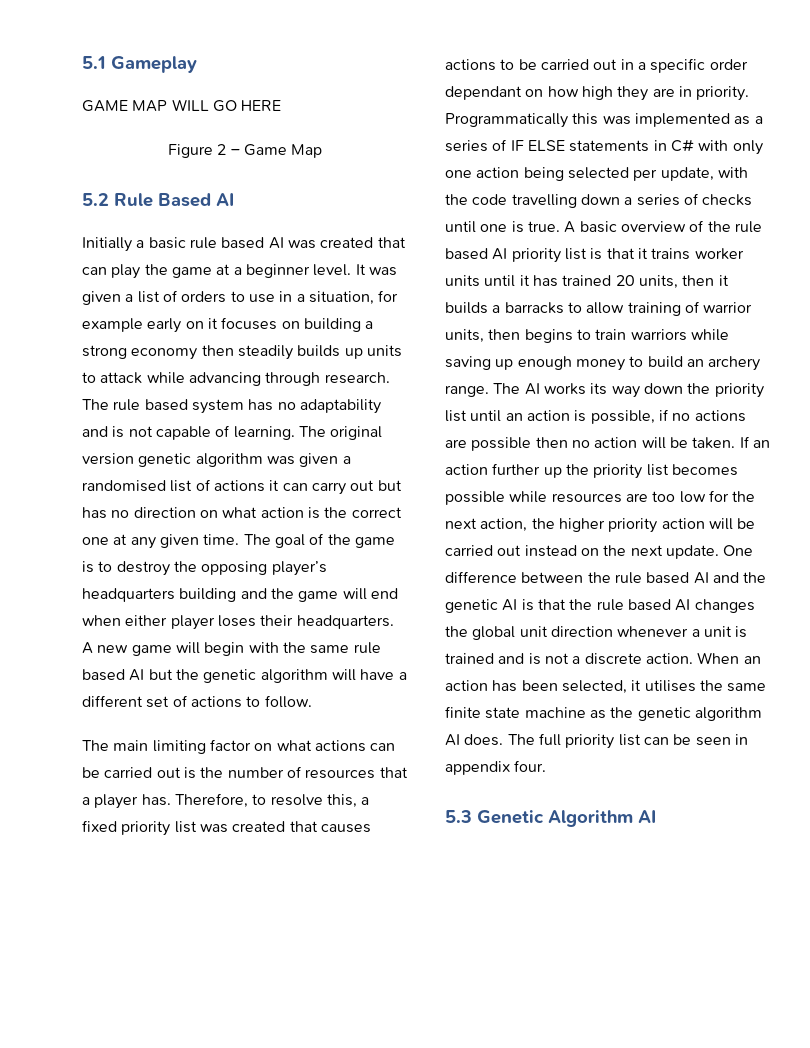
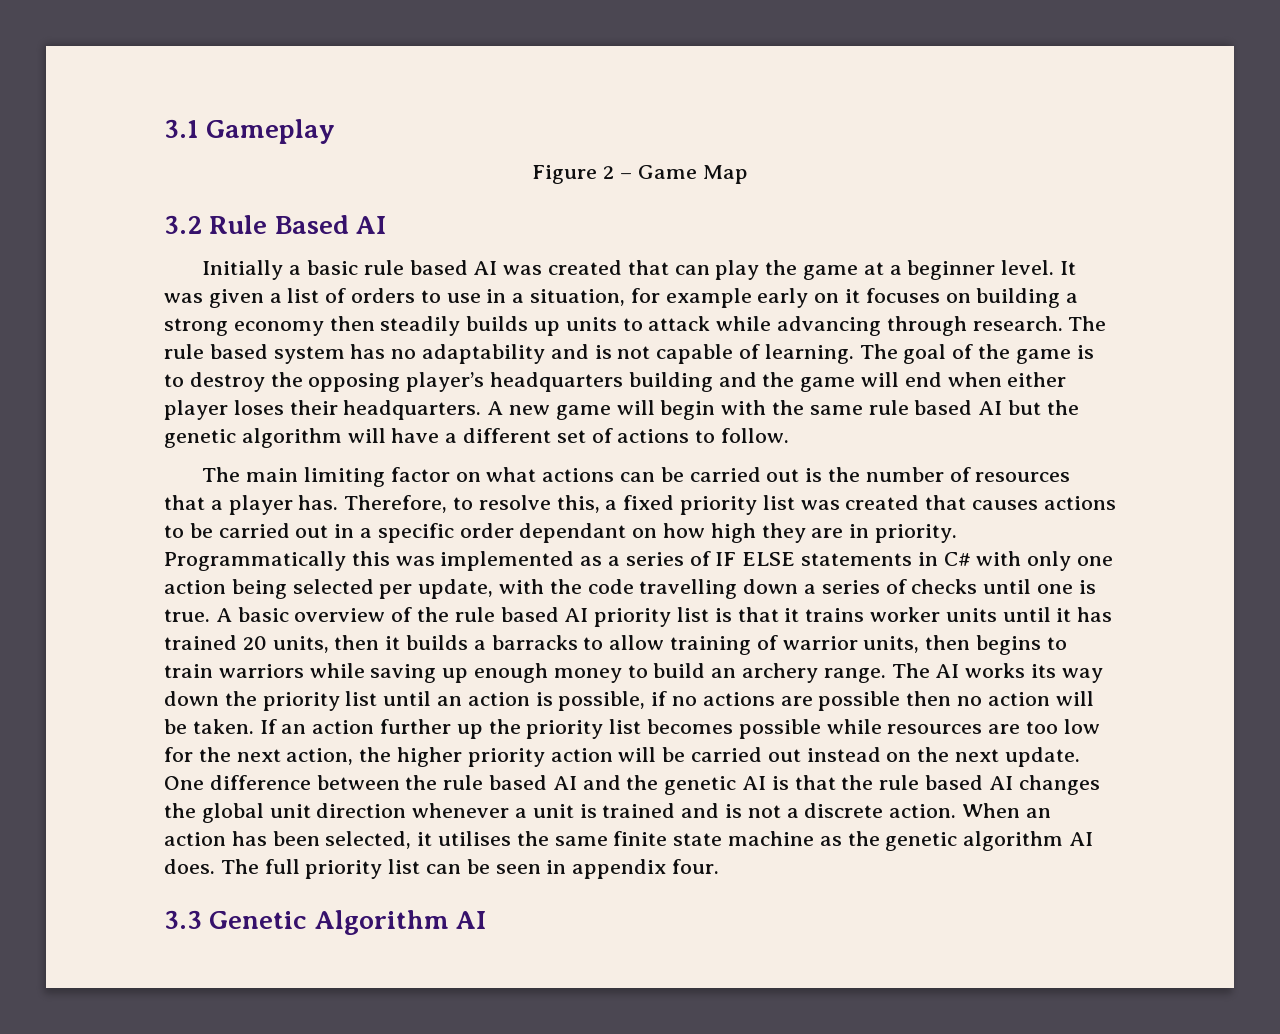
- 5.1 Gameplay
+ 3.1 Gameplay
- GAME MAP WILL GO HERE
- 5.2 Rule Based AI
+ 3.2 Rule Based AI
- The original version genetic algorithm was given a randomised list of actions it can carry out but has no direction on what action is the correct one at any given time. The goal of the game is to destroy the opposing player’s headquarters building and the game will end when either player loses their headquarters.
+ The goal of the game is to destroy the opposing player’s headquarters building and the game will end when either player loses their headquarters.
- 5.3 Genetic Algorithm AI
+ 3.3 Genetic Algorithm AI

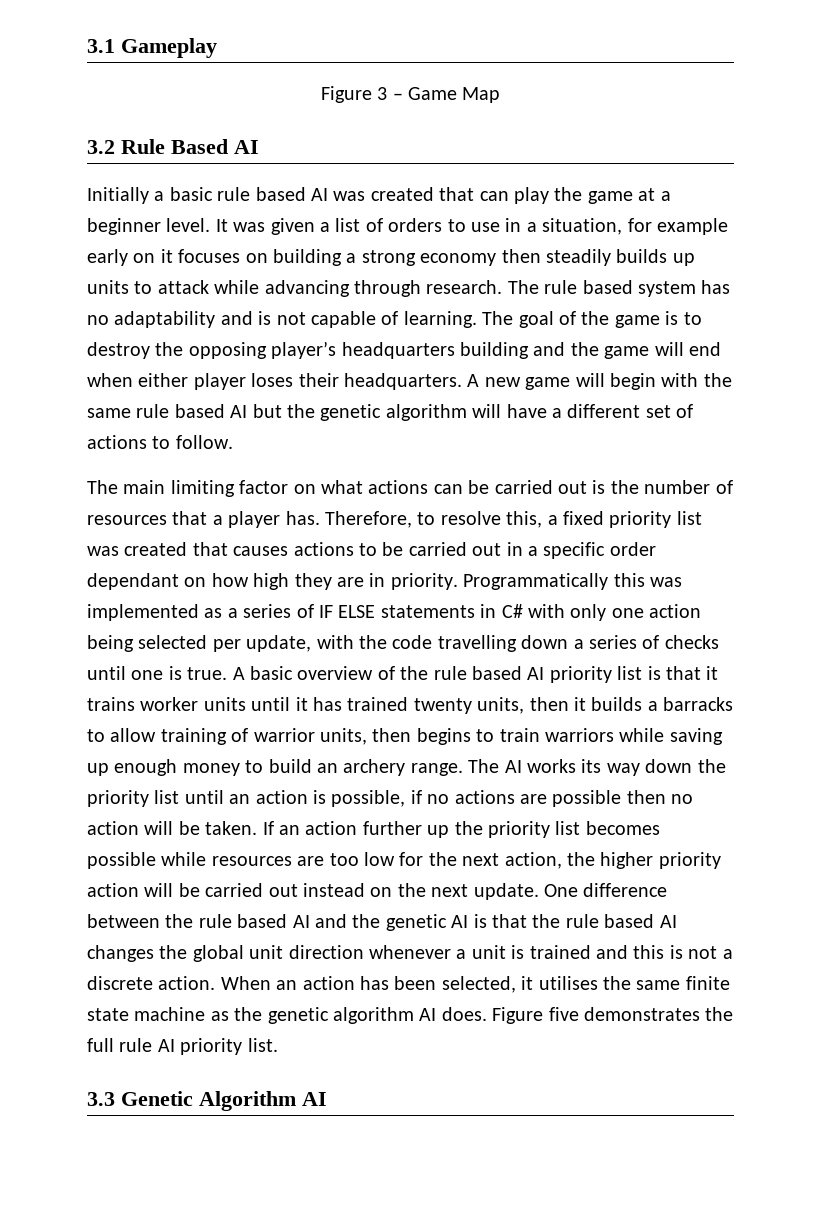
- Figure 2 – Game Map
+ Figure 3 – Game Map
- A basic overview of the rule based AI priority list is that it trains worker units until it has trained 20 units, then it builds a barracks to allow training of warrior units, then begins to train warriors while saving up enough money to build an archery range.
+ A basic overview of the rule based AI priority list is that it trains worker units until it has trained twenty units, then it builds a barracks to allow training of warrior units, then begins to train warriors while saving up enough money to build an archery range.
- One difference between the rule based AI and the genetic AI is that the rule based AI changes the global unit direction whenever a unit is trained and is not a discrete action.
+ One difference between the rule based AI and the genetic AI is that the rule based AI changes the global unit direction whenever a unit is trained and this is not a discrete action.
- The full priority list can be seen in appendix four.
+ Figure five demonstrates the full rule AI priority list.

